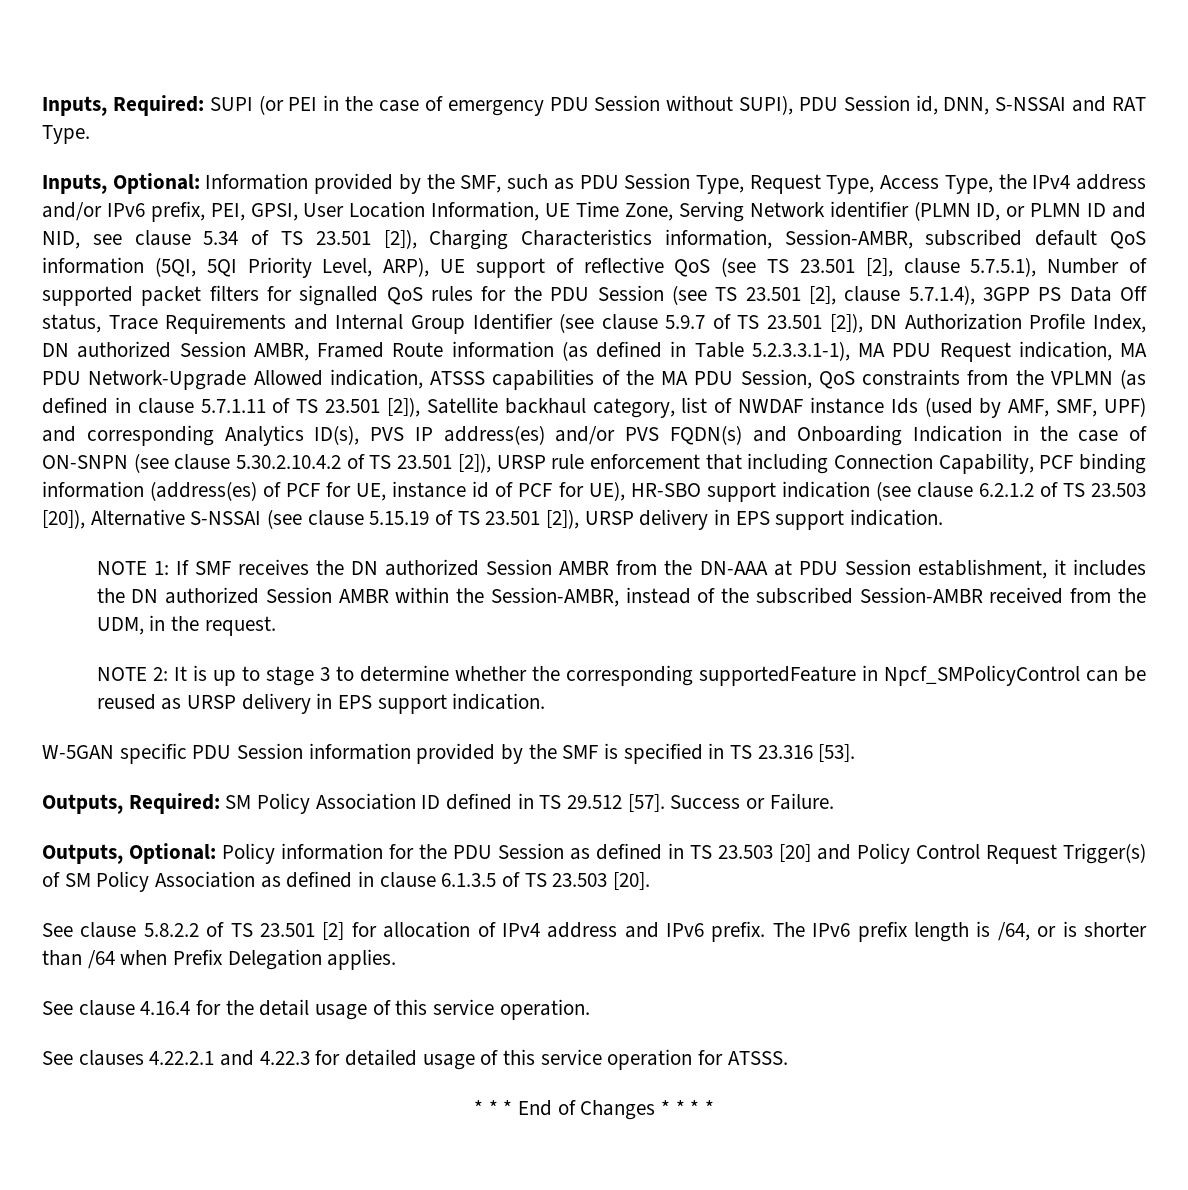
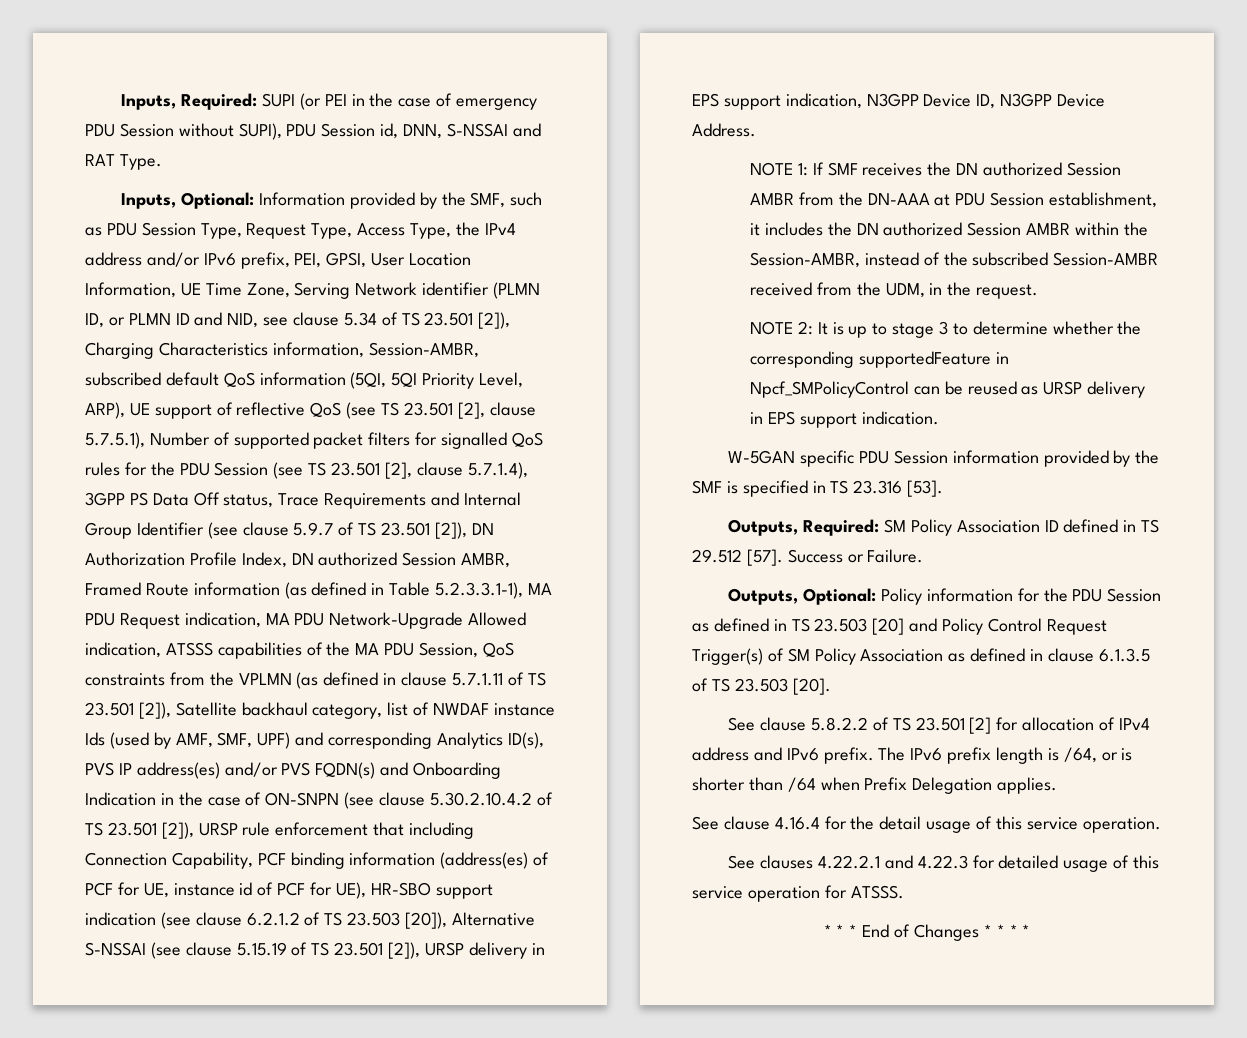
- Information provided by the SMF, such as PDU Session Type, Request Type, Access Type, the IPv4 address and/or IPv6 prefix, PEI, GPSI, User Location Information, UE Time Zone, Serving Network identifier (PLMN ID, or PLMN ID and NID, see clause 5.34 of TS 23.501 [2]), Charging Characteristics information, Session-AMBR, subscribed default QoS information (5QI, 5QI Priority Level, ARP), UE support of reflective QoS (see TS 23.501 [2], clause 5.7.5.1), Number of supported packet filters for signalled QoS rules for the PDU Session (see TS 23.501 [2], clause 5.7.1.4), 3GPP PS Data Off status, Trace Requirements and Internal Group Identifier (see clause 5.9.7 of TS 23.501 [2]), DN Authorization Profile Index, DN authorized Session AMBR, Framed Route information (as defined in Table 5.2.3.3.1-1), MA PDU Request indication, MA PDU Network-Upgrade Allowed indication, ATSSS capabilities of the MA PDU Session, QoS constraints from the VPLMN (as defined in clause 5.7.1.11 of TS 23.501 [2]), Satellite backhaul category, list of NWDAF instance Ids (used by AMF, SMF, UPF) and corresponding Analytics ID(s), PVS IP address(es) and/or PVS FQDN(s) and Onboarding Indication in the case of ON-SNPN (see clause 5.30.2.10.4.2 of TS 23.501 [2]), URSP rule enforcement that including Connection Capability, PCF binding information (address(es) of PCF for UE, instance id of PCF for UE), HR-SBO support indication (see clause 6.2.1.2 of TS 23.503 [20]), Alternative S-NSSAI (see clause 5.15.19 of TS 23.501 [2]), URSP delivery in EPS support indication.
+ Information provided by the SMF, such as PDU Session Type, Request Type, Access Type, the IPv4 address and/or IPv6 prefix, PEI, GPSI, User Location Information, UE Time Zone, Serving Network identifier (PLMN ID, or PLMN ID and NID, see clause 5.34 of TS 23.501 [2]), Charging Characteristics information, Session-AMBR, subscribed default QoS information (5QI, 5QI Priority Level, ARP), UE support of reflective QoS (see TS 23.501 [2], clause 5.7.5.1), Number of supported packet filters for signalled QoS rules for the PDU Session (see TS 23.501 [2], clause 5.7.1.4), 3GPP PS Data Off status, Trace Requirements and Internal Group Identifier (see clause 5.9.7 of TS 23.501 [2]), DN Authorization Profile Index, DN authorized Session AMBR, Framed Route information (as defined in Table 5.2.3.3.1-1), MA PDU Request indication, MA PDU Network-Upgrade Allowed indication, ATSSS capabilities of the MA PDU Session, QoS constraints from the VPLMN (as defined in clause 5.7.1.11 of TS 23.501 [2]), Satellite backhaul category, list of NWDAF instance Ids (used by AMF, SMF, UPF) and corresponding Analytics ID(s), PVS IP address(es) and/or PVS FQDN(s) and Onboarding Indication in the case of ON-SNPN (see clause 5.30.2.10.4.2 of TS 23.501 [2]), URSP rule enforcement that including Connection Capability, PCF binding information (address(es) of PCF for UE, instance id of PCF for UE), HR-SBO support indication (see clause 6.2.1.2 of TS 23.503 [20]), Alternative S-NSSAI (see clause 5.15.19 of TS 23.501 [2]), URSP delivery in EPS support indication, N3GPP Device ID, N3GPP Device Address.

